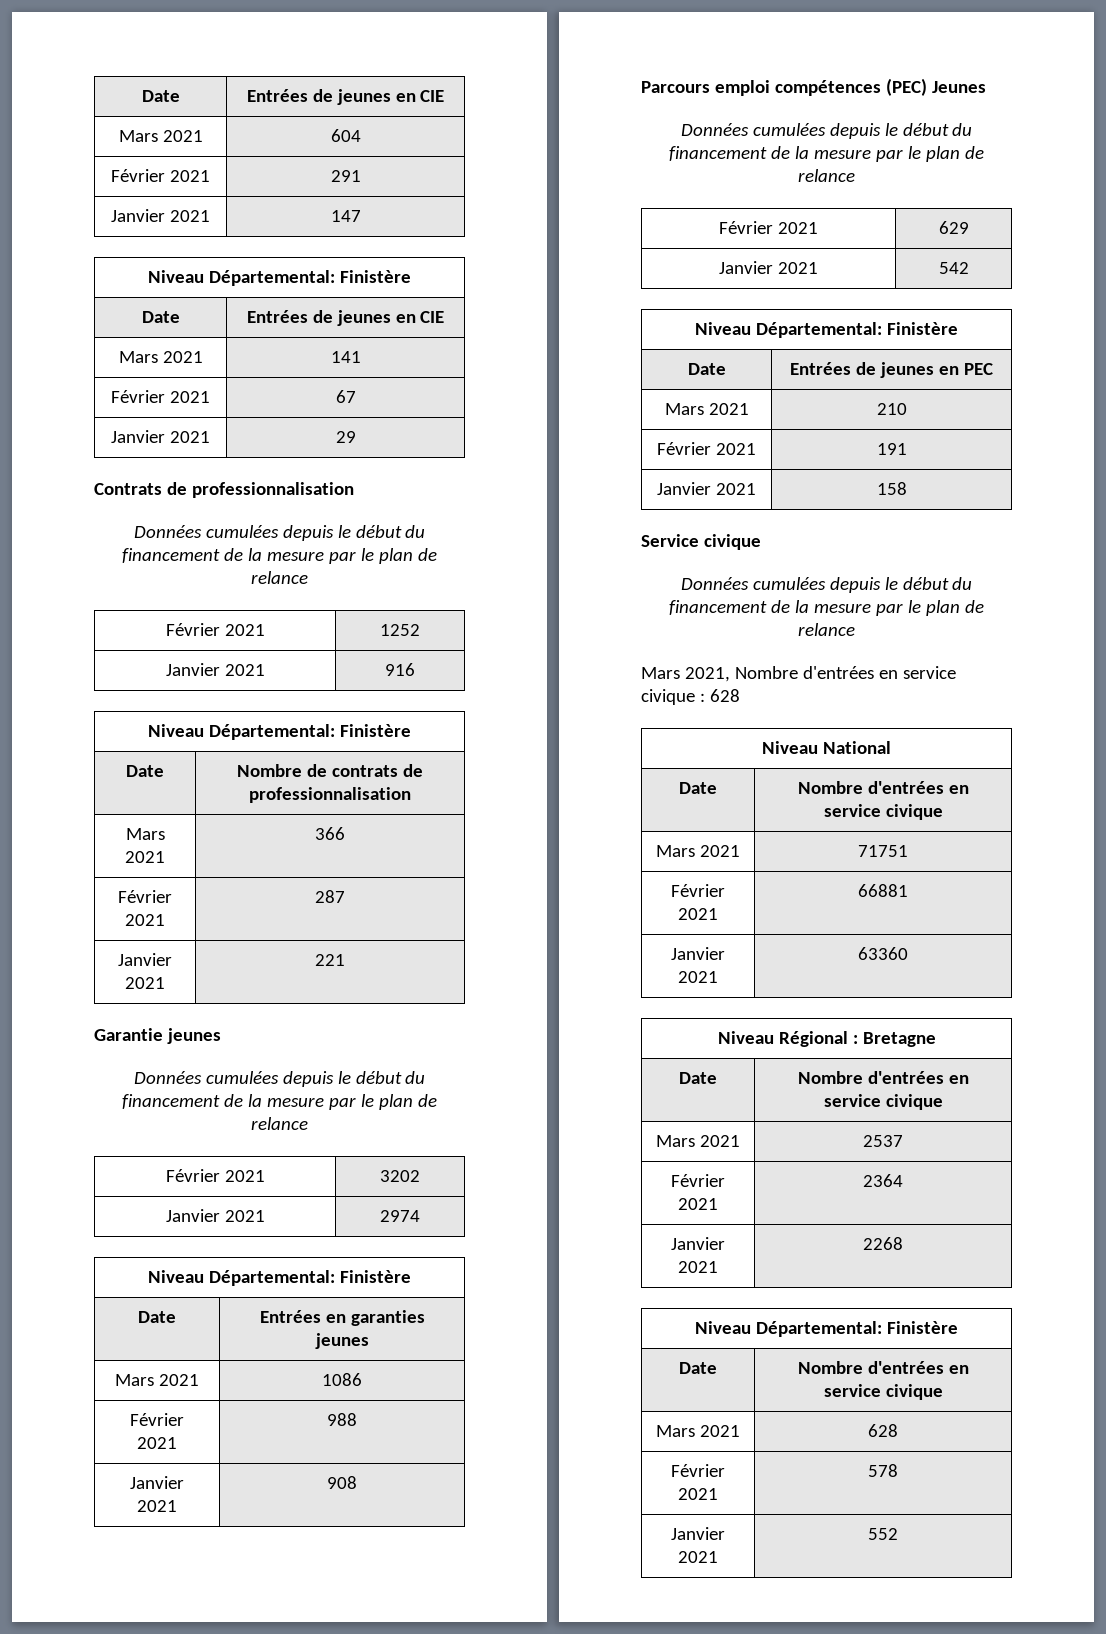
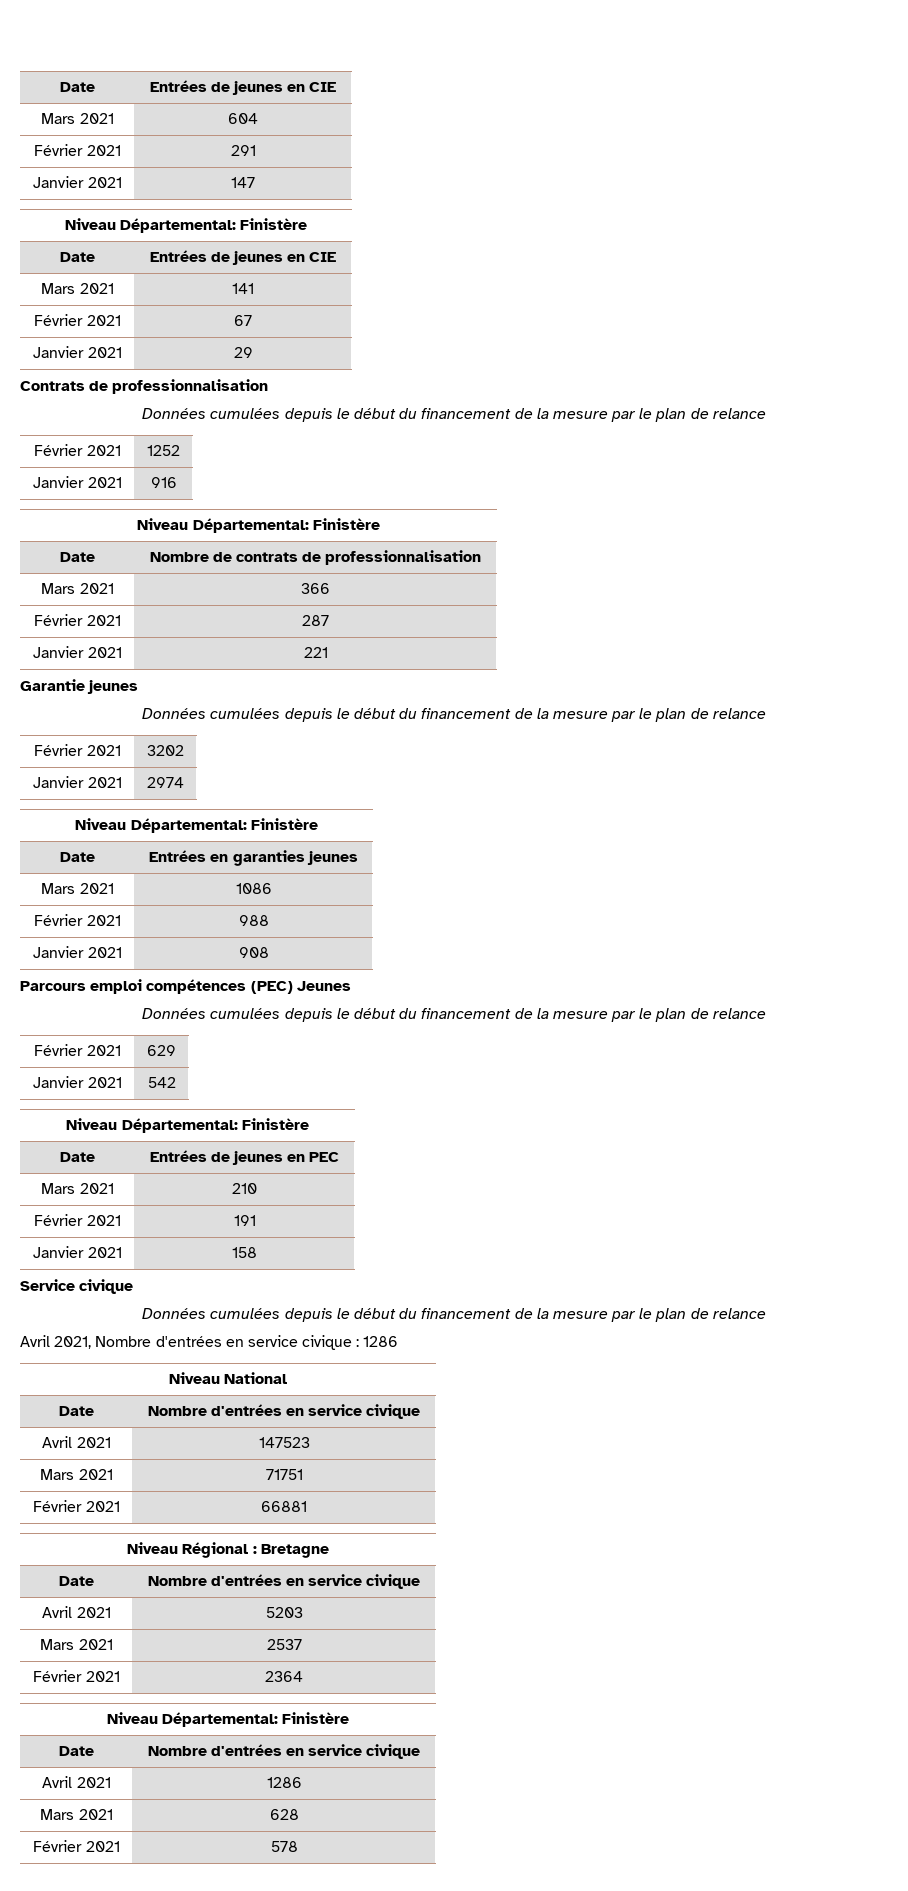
- Mars 2021, Nombre d'entrées en service civique : 628
+ Avril 2021, Nombre d'entrées en service civique : 1286
+ Avril 2021 | 147523
- Janvier 2021 | 63360
+ Avril 2021 | 5203
- Janvier 2021 | 2268
+ Avril 2021 | 1286
- Janvier 2021 | 552

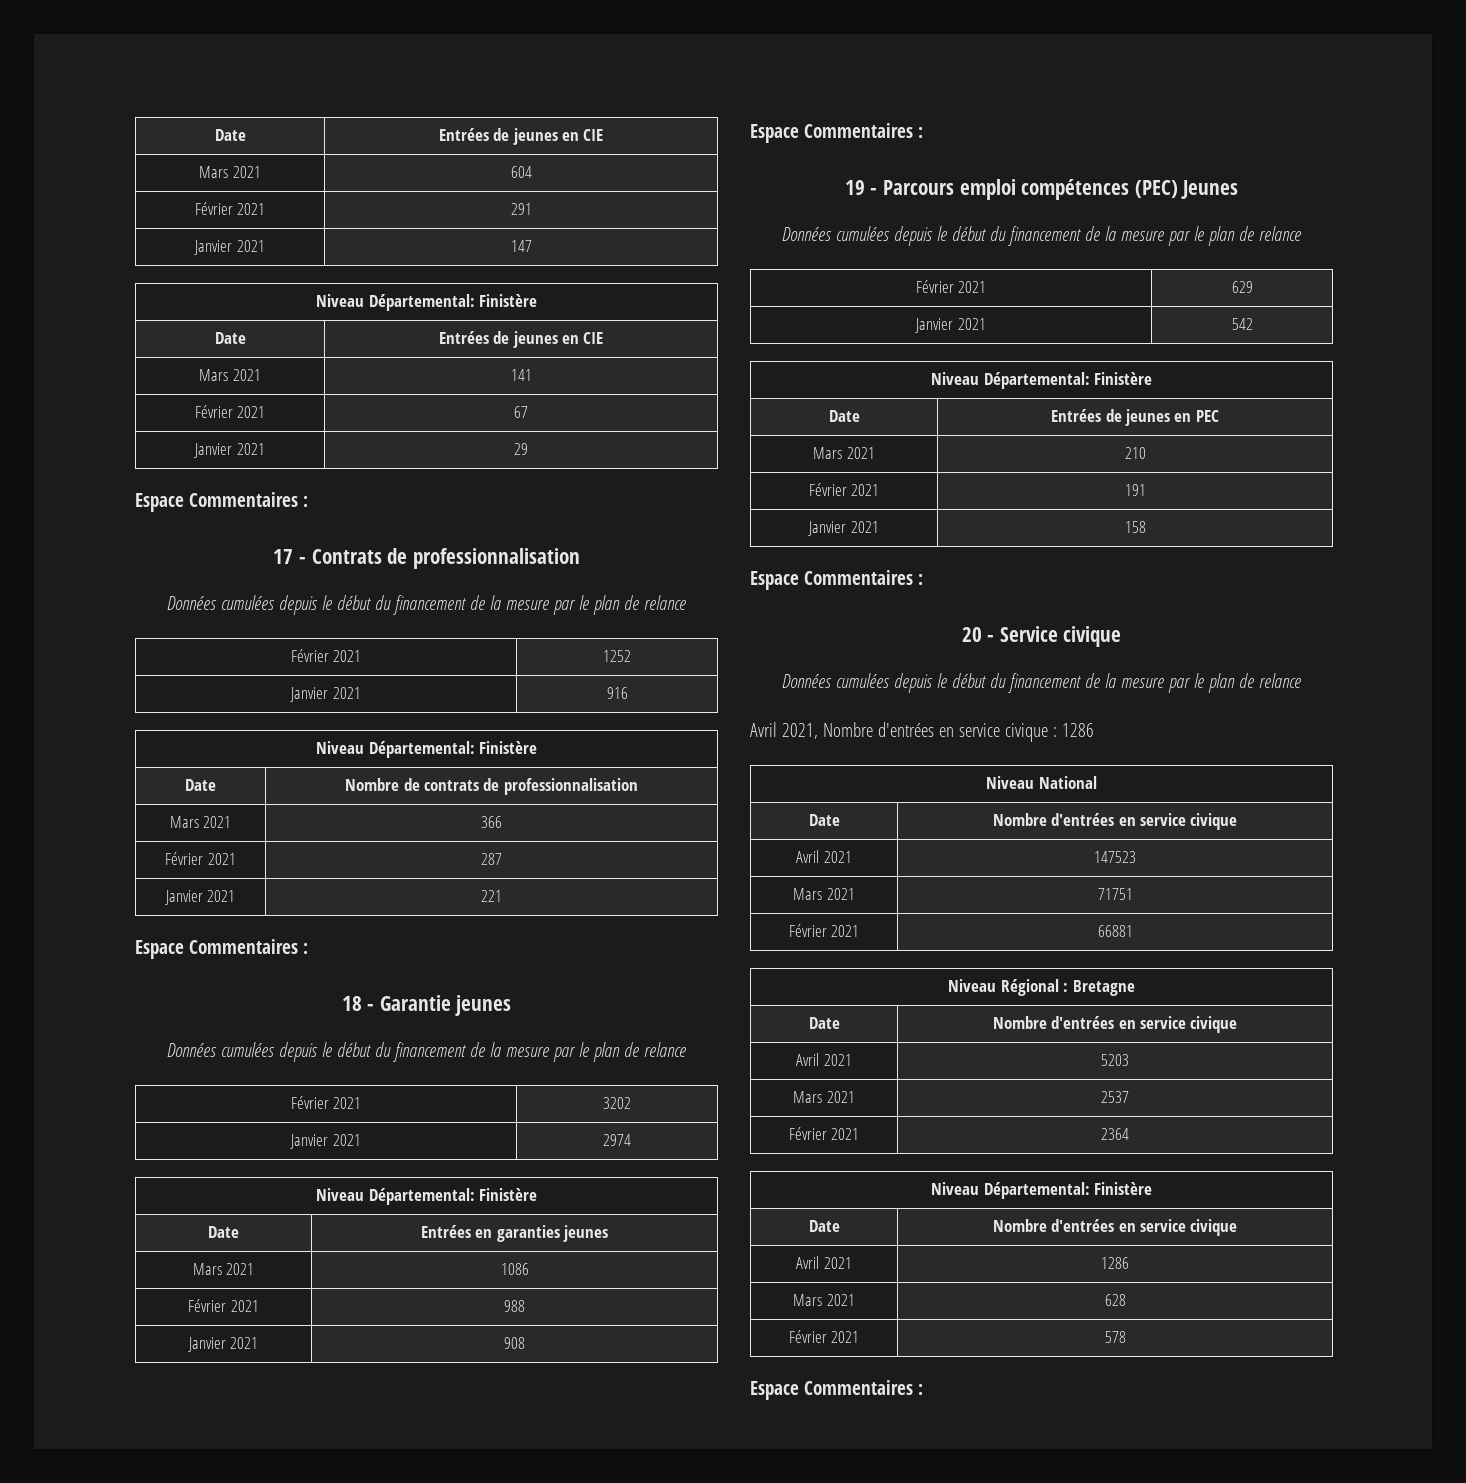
  Janvier 2021 | 29
- Contrats de professionnalisation
+ Espace Commentaires :
+ 17 - Contrats de professionnalisation
  Janvier 2021 | 221
- Garantie jeunes
+ Espace Commentaires :
+ 18 - Garantie jeunes
  Janvier 2021 | 908
- Parcours emploi compétences (PEC) Jeunes
+ Espace Commentaires :
+ 19 - Parcours emploi compétences (PEC) Jeunes
  Janvier 2021 | 158
- Service civique
+ Espace Commentaires :
+ 20 - Service civique
  Février 2021 | 578
+ Espace Commentaires :

